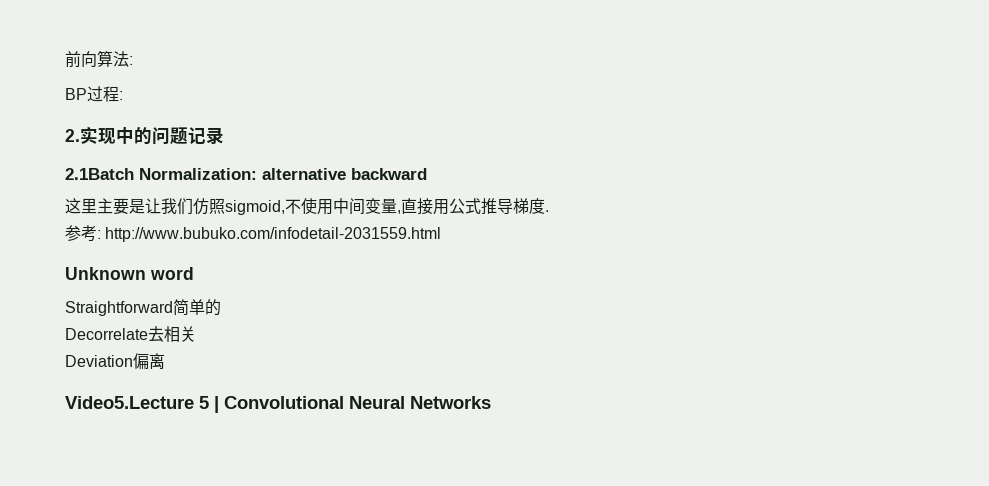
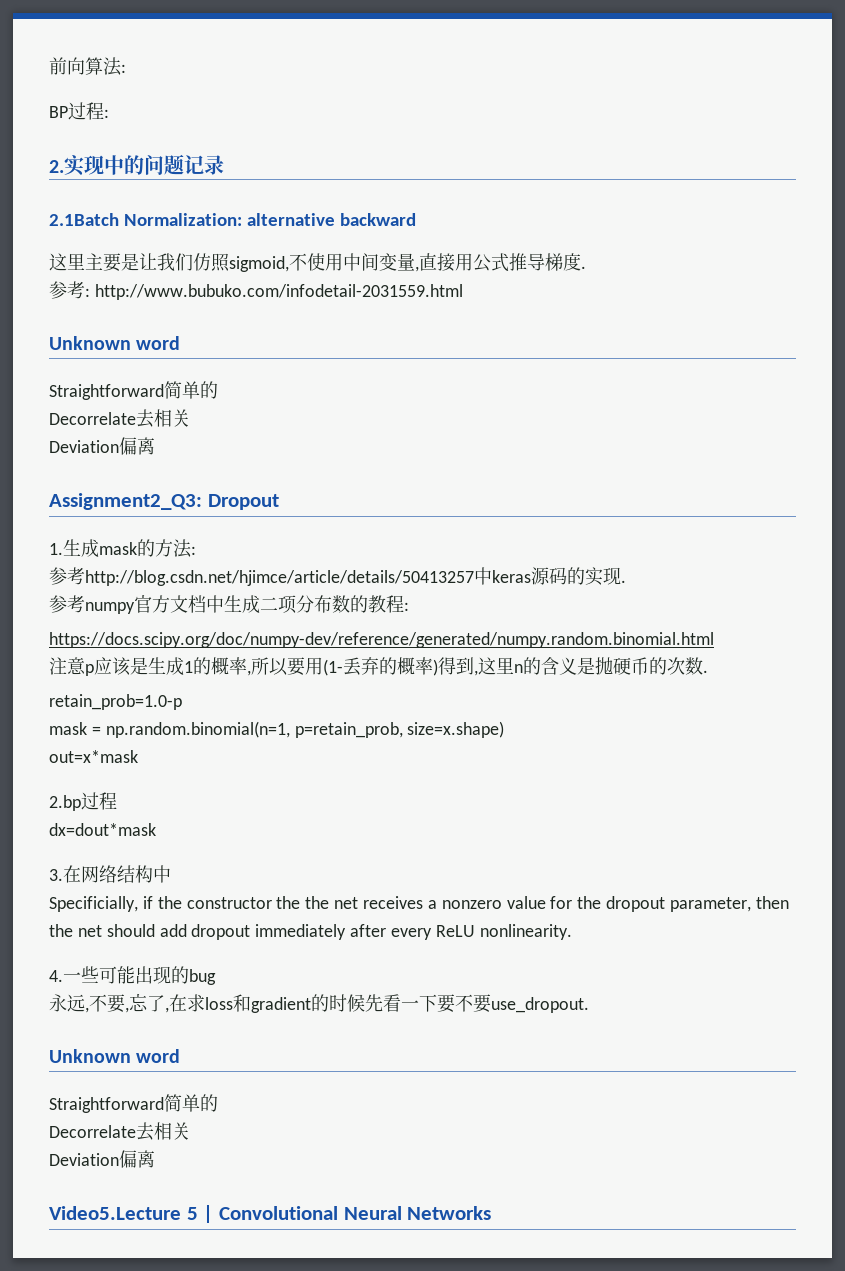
+ Assignment2_Q3: Dropout
+ 1.生成mask的方法:
+ 参考http://blog.csdn.net/hjimce/article/details/50413257中keras源码的实现.
+ 参考numpy官方文档中生成二项分布数的教程:
+ https://docs.scipy.org/doc/numpy-dev/reference/generated/numpy.random.binomial.html
+ 注意p应该是生成1的概率,所以要用(1-丢弃的概率)得到,这里n的含义是抛硬币的次数.
+ retain_prob=1.0-p
+ mask = np.random.binomial(n=1, p=retain_prob, size=x.shape)
+ out=x*mask
+ 2.bp过程
+ dx=dout*mask
+ 3.在网络结构中
+ Specificially, if the constructor the the net receives a nonzero value for the dropout parameter, then the net should add dropout immediately after every ReLU nonlinearity.
+ 4.一些可能出现的bug
+ 永远,不要,忘了,在求loss和gradient的时候先看一下要不要use_dropout.
+ Unknown word
+ Straightforward简单的
+ Decorrelate去相关
+ Deviation偏离

